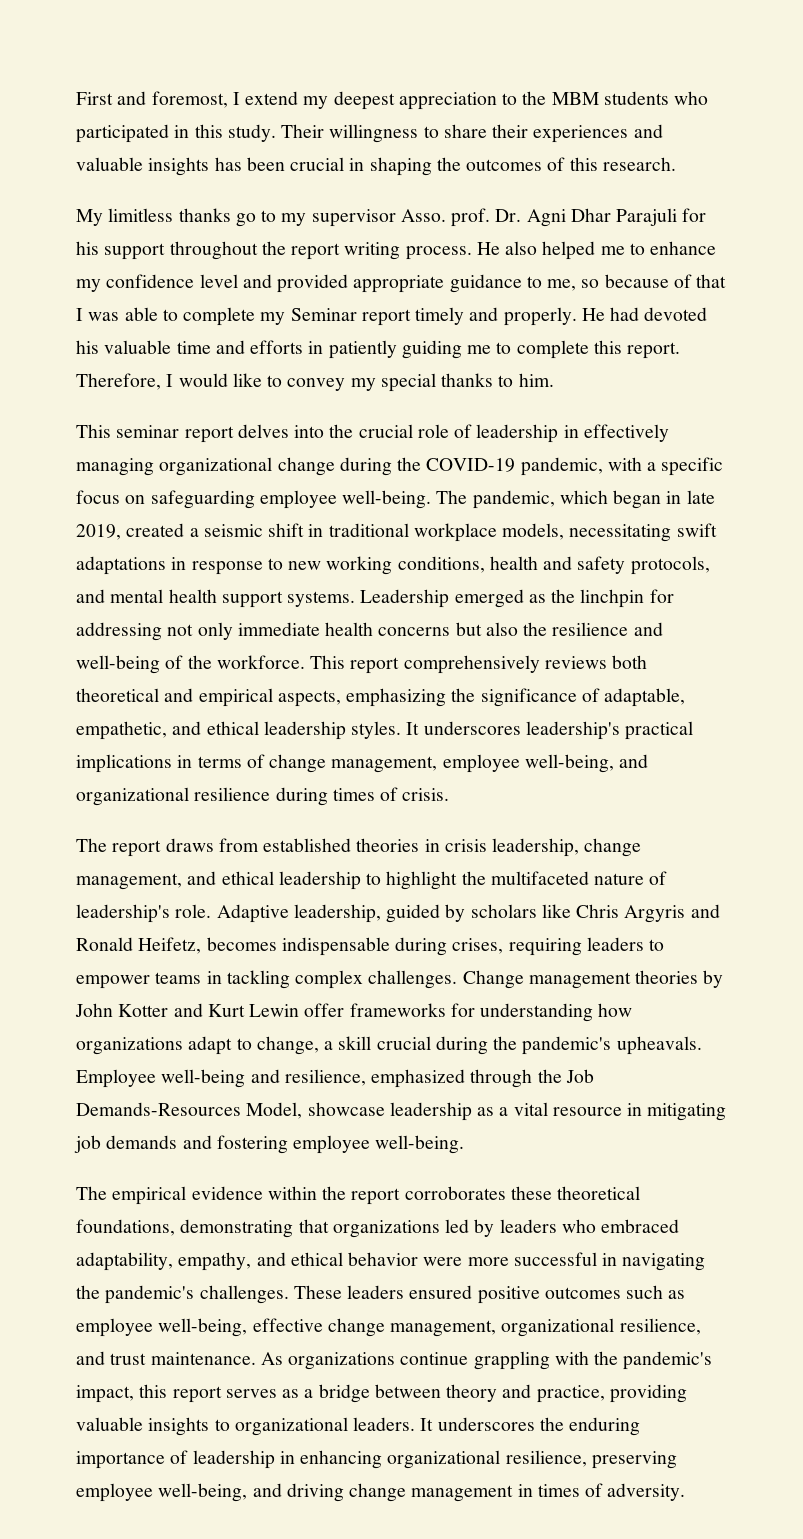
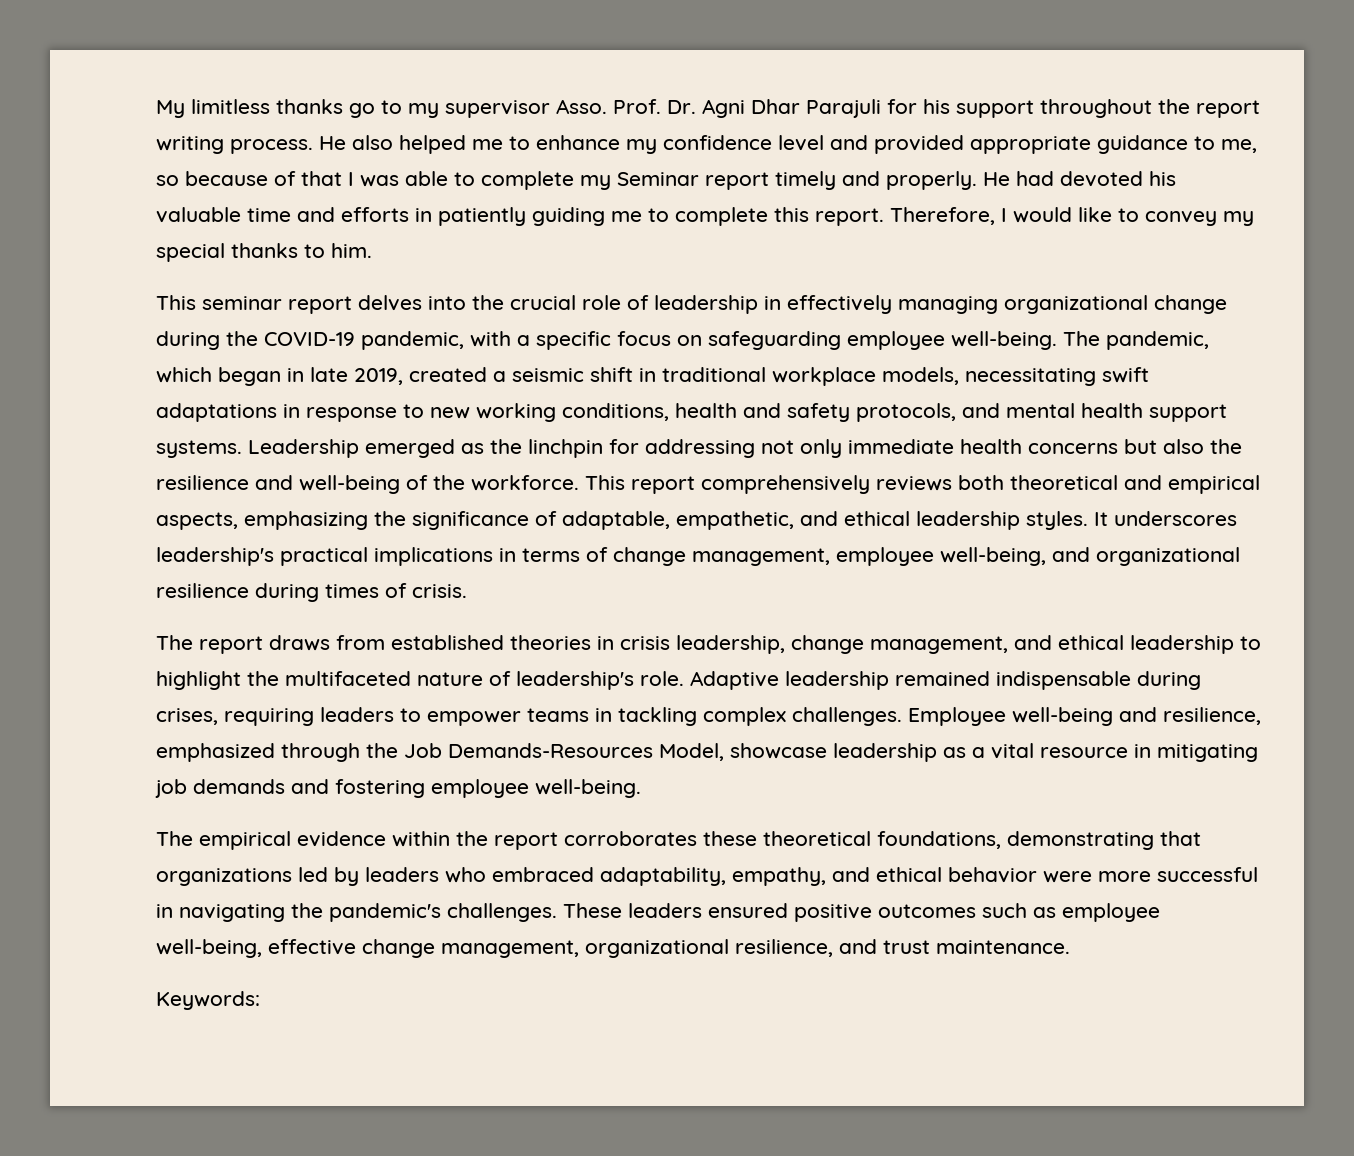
- First and foremost, I extend my deepest appreciation to the MBM students who participated in this study. Their willingness to share their experiences and valuable insights has been crucial in shaping the outcomes of this research.
- My limitless thanks go to my supervisor Asso. prof. Dr. Agni Dhar Parajuli for his support throughout the report writing process.
+ My limitless thanks go to my supervisor Asso. Prof. Dr. Agni Dhar Parajuli for his support throughout the report writing process.
- Adaptive leadership, guided by scholars like Chris Argyris and Ronald Heifetz, becomes indispensable during crises, requiring leaders to empower teams in tackling complex challenges.
+ Adaptive leadership remained indispensable during crises, requiring leaders to empower teams in tackling complex challenges.
- Change management theories by John Kotter and Kurt Lewin offer frameworks for understanding how organizations adapt to change, a skill crucial during the pandemic's upheavals.
- These leaders ensured positive outcomes such as employee well-being, effective change management, organizational resilience, and trust maintenance. As organizations continue grappling with the pandemic's impact, this report serves as a bridge between theory and practice, providing valuable insights to organizational leaders. It underscores the enduring importance of leadership in enhancing organizational resilience, preserving employee well-being, and driving change management in times of adversity.
+ These leaders ensured positive outcomes such as employee well-being, effective change management, organizational resilience, and trust maintenance.
+ Keywords:

